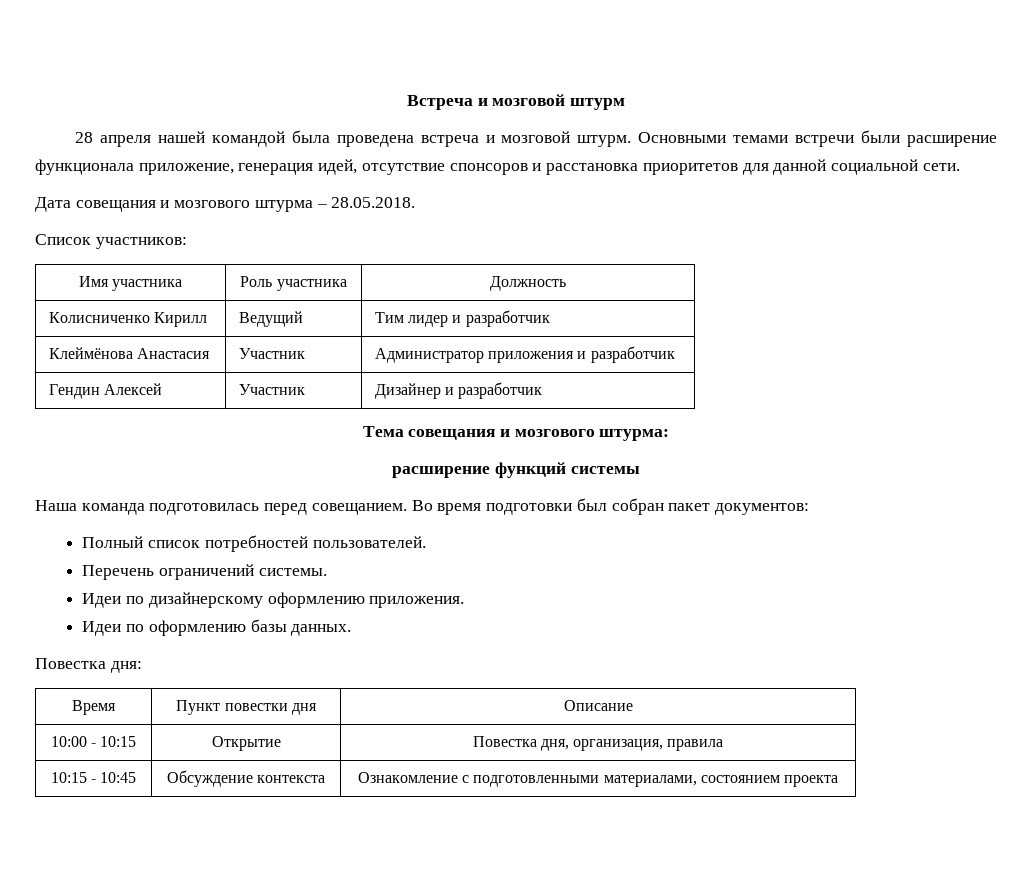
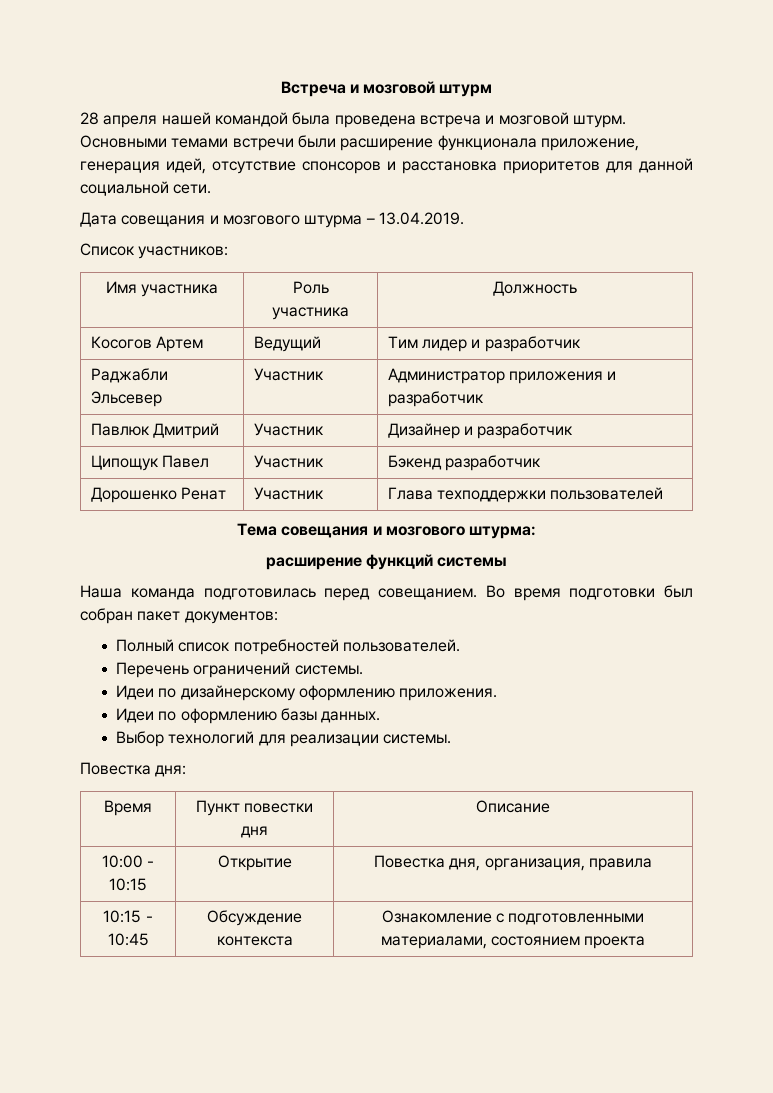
- Дата совещания и мозгового штурма – 28.05.2018.
+ Дата совещания и мозгового штурма – 13.04.2019.
- Колисниченко Кирилл | Ведущий | Тим лидер и разработчик
+ Косогов Артем | Ведущий | Тим лидер и разработчик
- Клеймёнова Анастасия | Участник | Администратор приложения и разработчик
+ Раджабли Эльсевер | Участник | Администратор приложения и разработчик
- Гендин Алексей | Участник | Дизайнер и разработчик
+ Павлюк Дмитрий | Участник | Дизайнер и разработчик
+ Ципощук Павел | Участник | Бэкенд разработчик
+ Дорошенко Ренат | Участник | Глава техподдержки пользователей
+ Выбор технологий для реализации системы.

